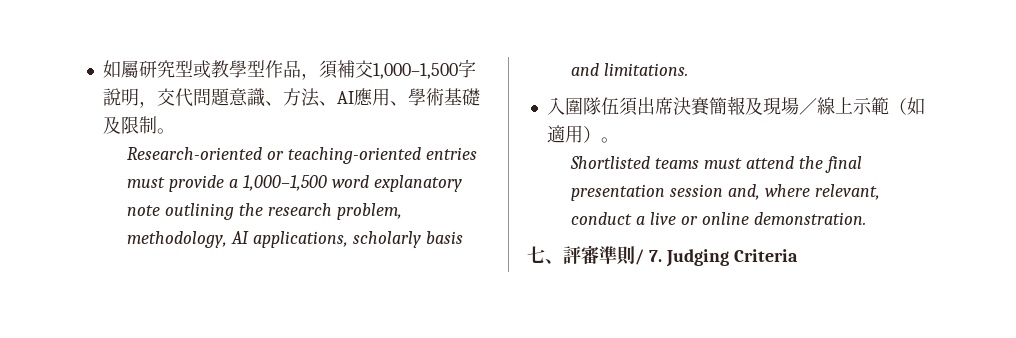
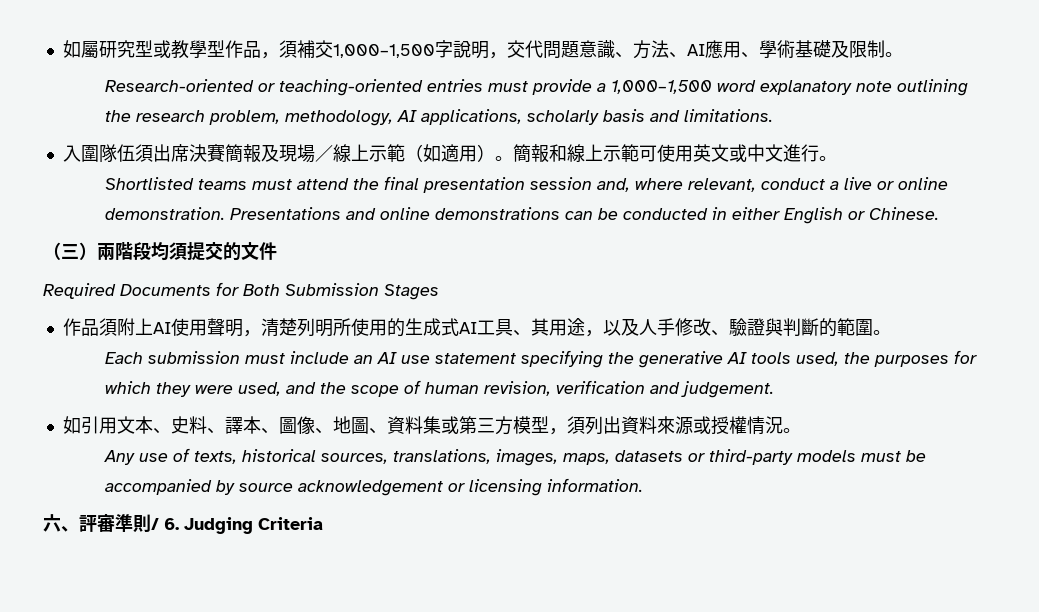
+ 簡報和線上示範可使用英文或中文進行。
- Shortlisted teams must attend the final presentation session and, where relevant, conduct a live or online demonstration.
- 七、評審準則/ 7. Judging Criteria
+ Shortlisted teams must attend the final presentation session and, where relevant, conduct a live or online demonstration. Presentations and online demonstrations can be conducted in either English or Chinese.
+ （三）兩階段均須提交的文件
+ Required Documents for Both Submission Stages
+ 作品須附上AI使用聲明，清楚列明所使用的生成式AI工具、其用途，以及人手修改、驗證與判斷的範圍。
+ Each submission must include an AI use statement specifying the generative AI tools used, the purposes for which they were used, and the scope of human revision, verification and judgement.
+ 如引用文本、史料、譯本、圖像、地圖、資料集或第三方模型，須列出資料來源或授權情況。
+ Any use of texts, historical sources, translations, images, maps, datasets or third-party models must be accompanied by source acknowledgement or licensing information.
+ 六、評審準則/ 6. Judging Criteria

